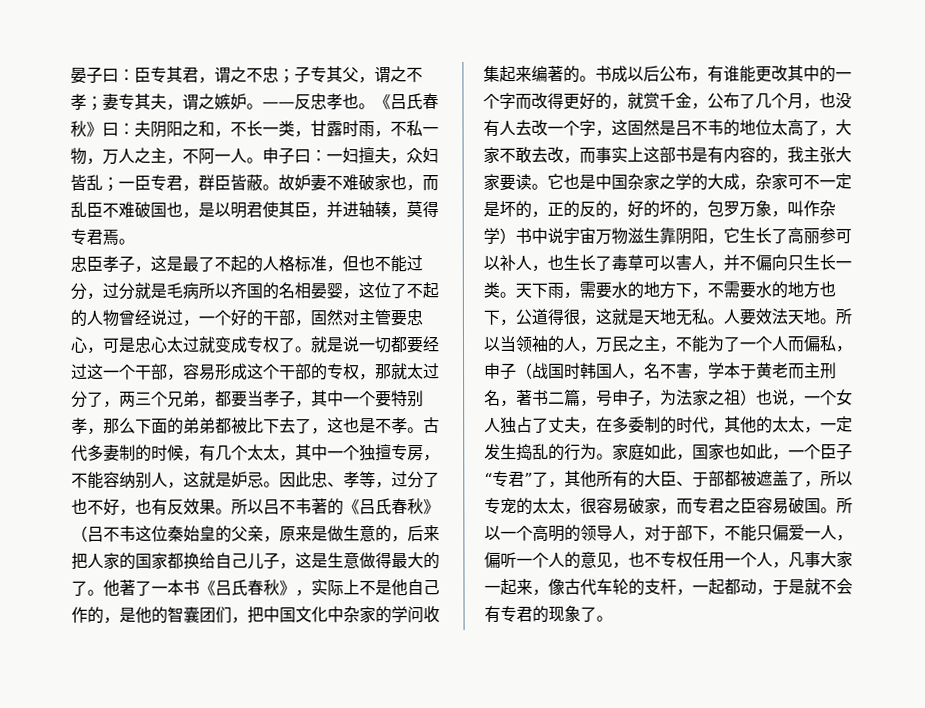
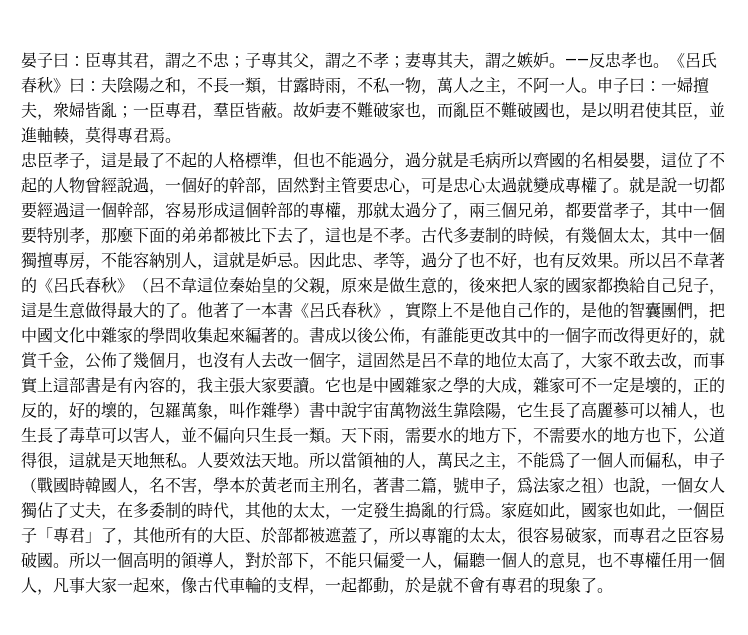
- 晏子曰：臣专其君，谓之不忠；子专其父，谓之不孝；妻专其夫，谓之嫉妒。
+ 晏子曰：臣專其君，謂之不忠；子專其父，謂之不孝；妻專其夫，謂之嫉妒。
- 《吕氏春秋》曰：夫阴阳之和，不长一类，甘露时雨，不私一物，万人之主，不阿一人。
+ 《呂氏春秋》曰：夫陰陽之和，不長一類，甘露時雨，不私一物，萬人之主，不阿一人。
- 申子曰：一妇擅夫，众妇皆乱；一臣专君，群臣皆蔽。
+ 申子曰：一婦擅夫，衆婦皆亂；一臣專君，羣臣皆蔽。
- 故妒妻不难破家也，而乱臣不难破国也，是以明君使其臣，并进轴辏，莫得专君焉。
+ 故妒妻不難破家也，而亂臣不難破國也，是以明君使其臣，並進軸輳，莫得專君焉。
- 忠臣孝子，这是最了不起的人格标准，但也不能过分，过分就是毛病所以齐国的名相晏婴，这位了不起的人物曾经说过，一个好的干部，固然对主管要忠心，可是忠心太过就变成专权了。
+ 忠臣孝子，這是最了不起的人格標準，但也不能過分，過分就是毛病所以齊國的名相晏嬰，這位了不起的人物曾經說過，一個好的幹部，固然對主管要忠心，可是忠心太過就變成專權了。
- 就是说一切都要经过这一个干部，容易形成这个干部的专权，那就太过分了，两三个兄弟，都要当孝子，其中一个要特别孝，那么下面的弟弟都被比下去了，这也是不孝。
+ 就是說一切都要經過這一個幹部，容易形成這個幹部的專權，那就太過分了，兩三個兄弟，都要當孝子，其中一個要特別孝，那麼下面的弟弟都被比下去了，這也是不孝。
- 古代多妻制的时候，有几个太太，其中一个独擅专房，不能容纳别人，这就是妒忌。
+ 古代多妻制的時候，有幾個太太，其中一個獨擅專房，不能容納別人，這就是妒忌。
- 因此忠、孝等，过分了也不好，也有反效果。
+ 因此忠、孝等，過分了也不好，也有反效果。
- 所以吕不韦著的《吕氏春秋》（吕不韦这位秦始皇的父亲，原来是做生意的，后来把人家的国家都换给自己儿子，这是生意做得最大的了。
+ 所以呂不韋著的《呂氏春秋》（呂不韋這位秦始皇的父親，原來是做生意的，後來把人家的國家都換給自己兒子，這是生意做得最大的了。
- 他著了一本书《吕氏春秋》，实际上不是他自己作的，是他的智囊团们，把中国文化中杂家的学问收集起来编著的。书成以后公布，有谁能更改其中的一个字而改得更好的，就赏千金，公布了几个月，也没有人去改一个字，这固然是吕不韦的地位太高了，大家不敢去改，而事实上这部书是有内容的，我主张大家要读。它也是中国杂家之学的大成，杂家可不一定是坏的，正的反的，好的坏的，包罗万象，叫作杂学）书中说宇宙万物滋生靠阴阳，它生长了高丽参可以补人，也生长了毒草可以害人，并不偏向只生长一类。
+ 他著了一本書《呂氏春秋》，實際上不是他自己作的，是他的智囊團們，把中國文化中雜家的學問收集起來編著的。書成以後公佈，有誰能更改其中的一個字而改得更好的，就賞千金，公佈了幾個月，也沒有人去改一個字，這固然是呂不韋的地位太高了，大家不敢去改，而事實上這部書是有內容的，我主張大家要讀。它也是中國雜家之學的大成，雜家可不一定是壞的，正的反的，好的壞的，包羅萬象，叫作雜學）書中說宇宙萬物滋生靠陰陽，它生長了高麗蔘可以補人，也生長了毒草可以害人，並不偏向只生長一類。
- 天下雨，需要水的地方下，不需要水的地方也下，公道得很，这就是天地无私。
+ 天下雨，需要水的地方下，不需要水的地方也下，公道得很，這就是天地無私。
- 所以当领袖的人，万民之主，不能为了一个人而偏私，申子（战国时韩国人，名不害，学本于黄老而主刑名，著书二篇，号申子，为法家之祖）也说，一个女人独占了丈夫，在多委制的时代，其他的太太，一定发生捣乱的行为。
+ 所以當領袖的人，萬民之主，不能爲了一個人而偏私，申子（戰國時韓國人，名不害，學本於黃老而主刑名，著書二篇，號申子，爲法家之祖）也說，一個女人獨佔了丈夫，在多委制的時代，其他的太太，一定發生搗亂的行爲。
- 家庭如此，国家也如此，一个臣子“专君”了，其他所有的大臣、于部都被遮盖了，所以专宠的太太，很容易破家，而专君之臣容易破国。
+ 家庭如此，國家也如此，一個臣子「專君」了，其他所有的大臣、於部都被遮蓋了，所以專寵的太太，很容易破家，而專君之臣容易破國。
- 所以一个高明的领导人，对于部下，不能只偏爱一人，偏听一个人的意见，也不专权任用一个人，凡事大家一起来，像古代车轮的支杆，一起都动，于是就不会有专君的现象了。
+ 所以一個高明的領導人，對於部下，不能只偏愛一人，偏聽一個人的意見，也不專權任用一個人，凡事大家一起來，像古代車輪的支桿，一起都動，於是就不會有專君的現象了。

